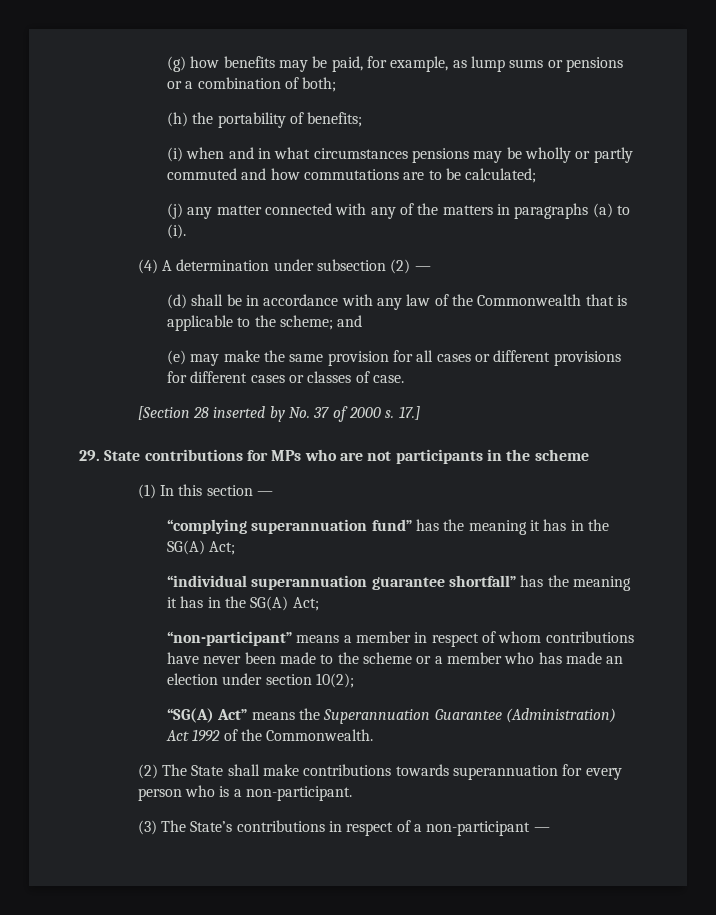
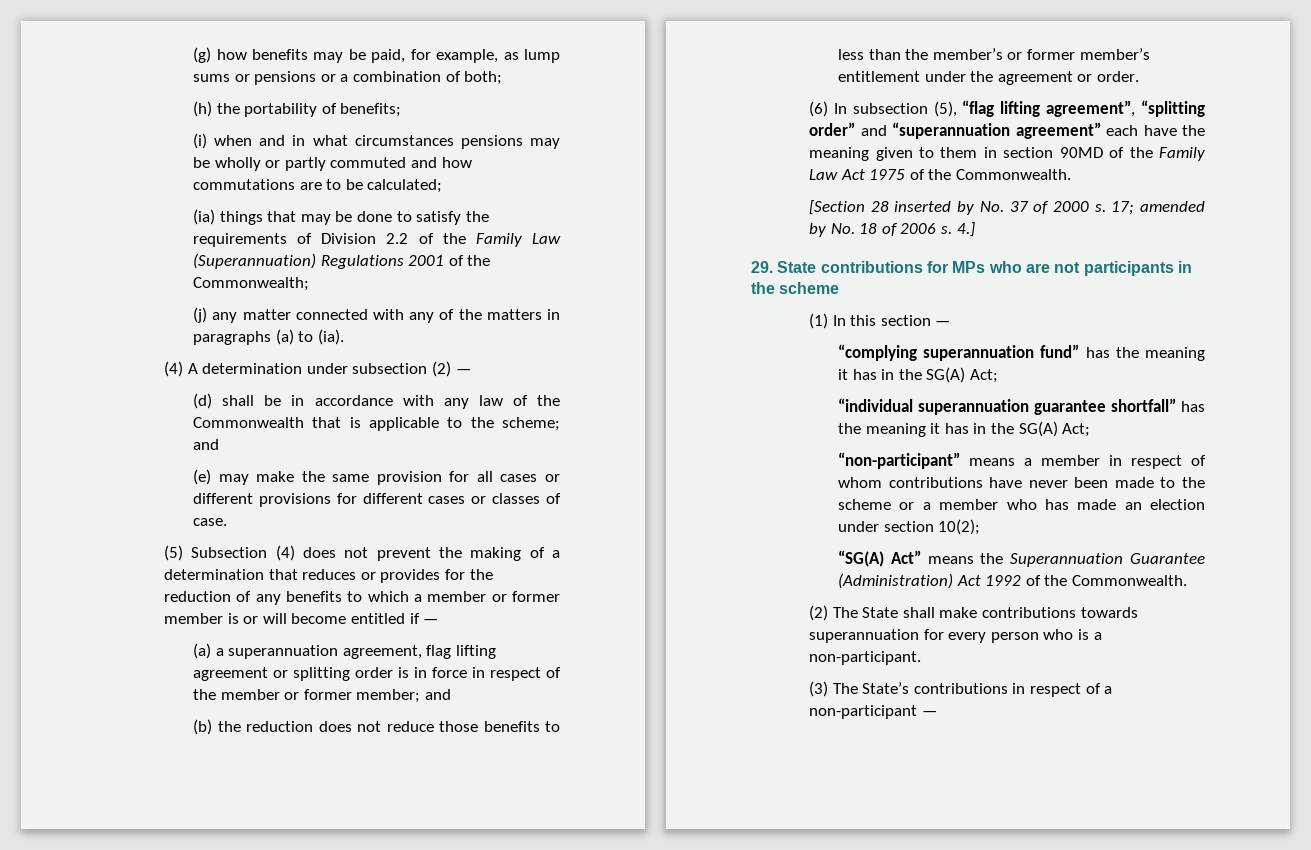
+ (ia) things that may be done to satisfy the requirements of Division 2.2 of the Family Law (Superannuation) Regulations 2001 of the Commonwealth;
- (j) any matter connected with any of the matters in paragraphs (a) to (i).
+ (j) any matter connected with any of the matters in paragraphs (a) to (ia).
+ (5) Subsection (4) does not prevent the making of a determination that reduces or provides for the reduction of any benefits to which a member or former member is or will become entitled if —
+ (a) a superannuation agreement, flag lifting agreement or splitting order is in force in respect of the member or former member; and
+ (b) the reduction does not reduce those benefits to less than the member’s or former member’s entitlement under the agreement or order.
+ (6) In subsection (5), “flag lifting agreement”, “splitting order” and “superannuation agreement” each have the meaning given to them in section 90MD of the Family Law Act 1975 of the Commonwealth.
- 17.]
+ 17; amended by No. 18 of 2006 s. 4.]

